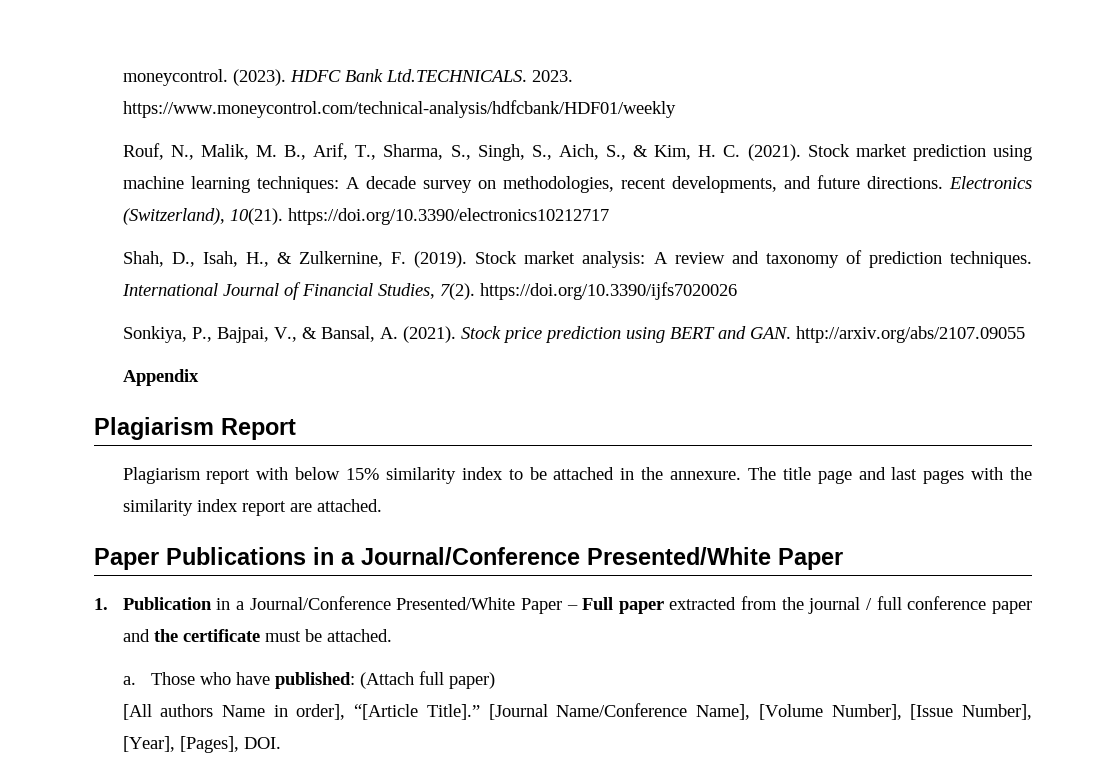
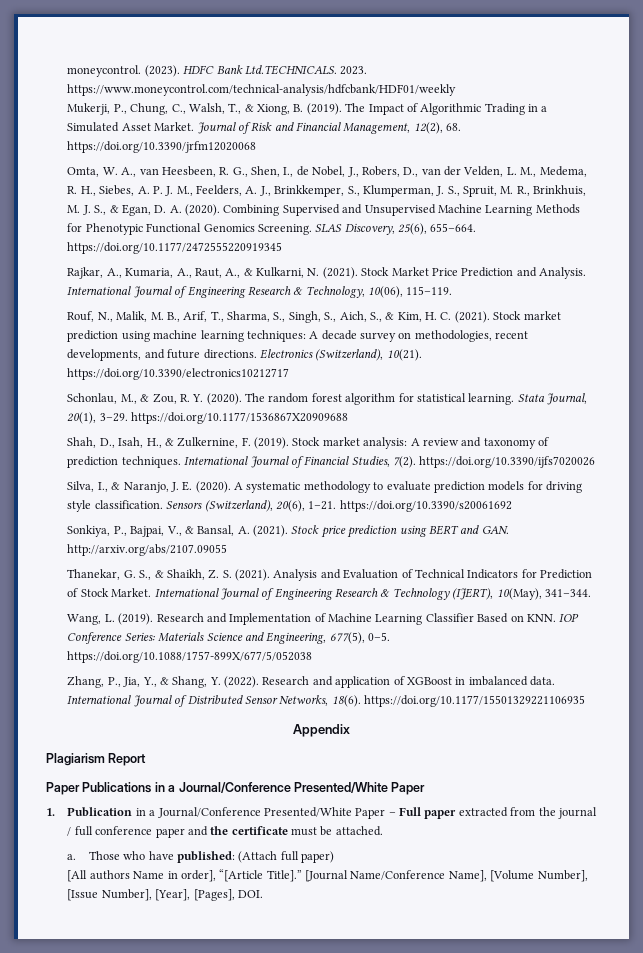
+ Mukerji, P., Chung, C., Walsh, T., & Xiong, B. (2019). The Impact of Algorithmic Trading in a Simulated Asset Market. Journal of Risk and Financial Management, 12(2), 68. https://doi.org/10.3390/jrfm12020068
+ Omta, W. A., van Heesbeen, R. G., Shen, I., de Nobel, J., Robers, D., van der Velden, L. M., Medema, R. H., Siebes, A. P. J. M., Feelders, A. J., Brinkkemper, S., Klumperman, J. S., Spruit, M. R., Brinkhuis, M. J. S., & Egan, D. A. (2020). Combining Supervised and Unsupervised Machine Learning Methods for Phenotypic Functional Genomics Screening. SLAS Discovery, 25(6), 655–664. https://doi.org/10.1177/2472555220919345
+ Rajkar, A., Kumaria, A., Raut, A., & Kulkarni, N. (2021). Stock Market Price Prediction and Analysis. International Journal of Engineering Research & Technology, 10(06), 115–119.
+ Schonlau, M., & Zou, R. Y. (2020). The random forest algorithm for statistical learning. Stata Journal, 20(1), 3–29. https://doi.org/10.1177/1536867X20909688
+ Silva, I., & Naranjo, J. E. (2020). A systematic methodology to evaluate prediction models for driving style classification. Sensors (Switzerland), 20(6), 1–21. https://doi.org/10.3390/s20061692
+ Thanekar, G. S., & Shaikh, Z. S. (2021). Analysis and Evaluation of Technical Indicators for Prediction of Stock Market. International Journal of Engineering Research & Technology (IJERT), 10(May), 341–344.
+ Wang, L. (2019). Research and Implementation of Machine Learning Classifier Based on KNN. IOP Conference Series: Materials Science and Engineering, 677(5), 0–5. https://doi.org/10.1088/1757-899X/677/5/052038
+ Zhang, P., Jia, Y., & Shang, Y. (2022). Research and application of XGBoost in imbalanced data. International Journal of Distributed Sensor Networks, 18(6). https://doi.org/10.1177/15501329221106935
  Appendix
  Plagiarism Report
- Plagiarism report with below 15% similarity index to be attached in the annexure. The title page and last pages with the similarity index report are attached.

